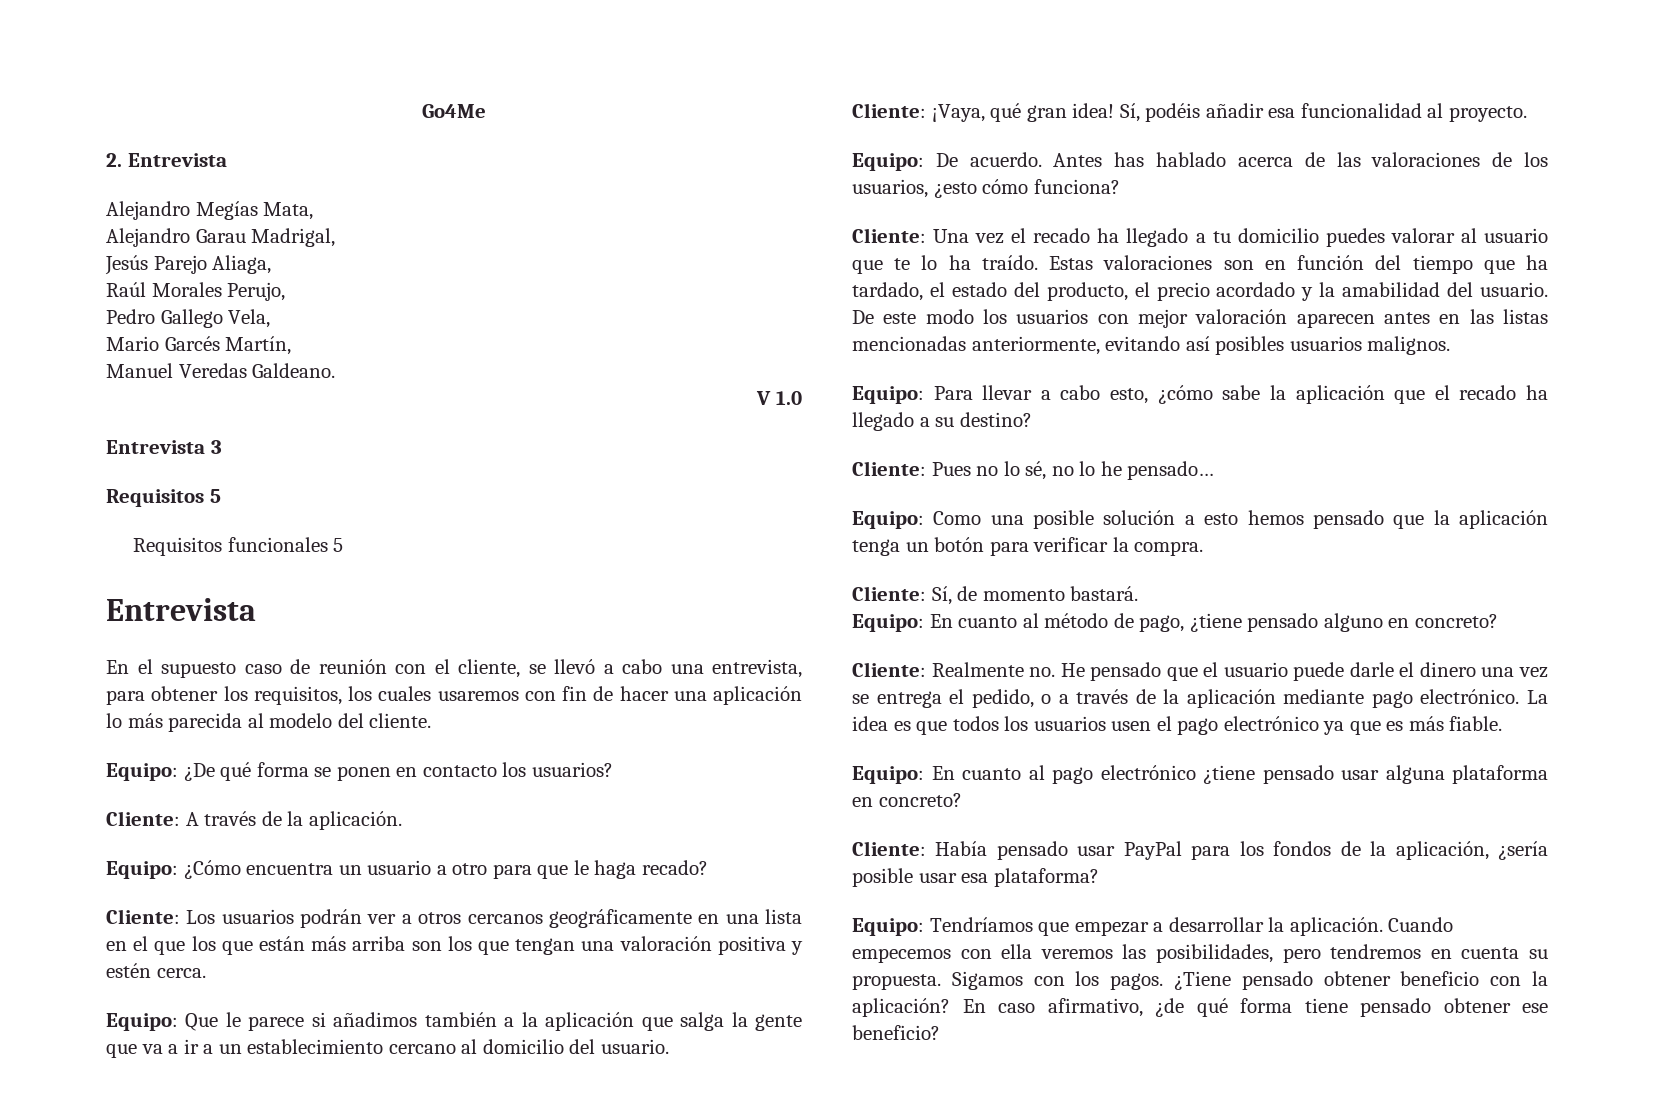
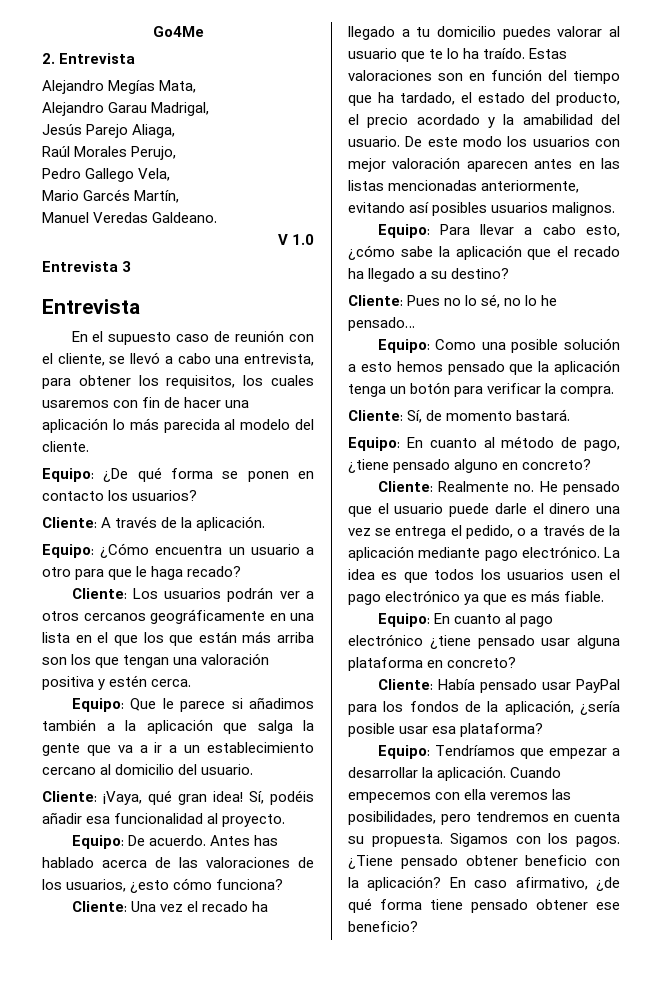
- Requisitos 5
- Requisitos funcionales 5

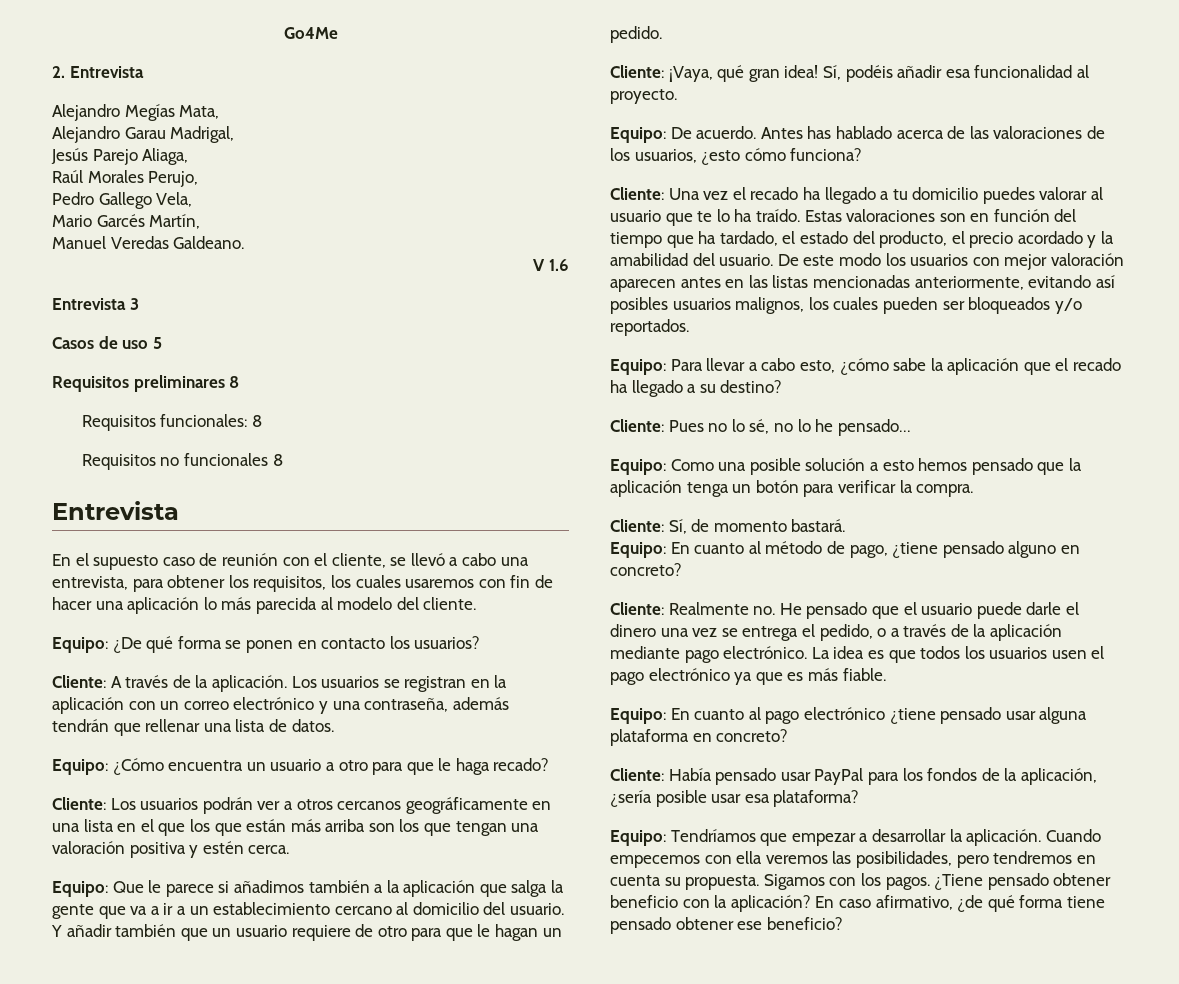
- V 1.0
+ V 1.6
+ Casos de uso 5
+ Requisitos preliminares 8
+ Requisitos funcionales: 8
+ Requisitos no funcionales 8
+ Los usuarios se registran en la aplicación con un correo electrónico y una contraseña, además tendrán que rellenar una lista de datos.
+ Y añadir también que un usuario requiere de otro para que le hagan un pedido.
- De este modo los usuarios con mejor valoración aparecen antes en las listas mencionadas anteriormente, evitando así posibles usuarios malignos.
+ De este modo los usuarios con mejor valoración aparecen antes en las listas mencionadas anteriormente, evitando así posibles usuarios malignos, los cuales pueden ser bloqueados y/o reportados.

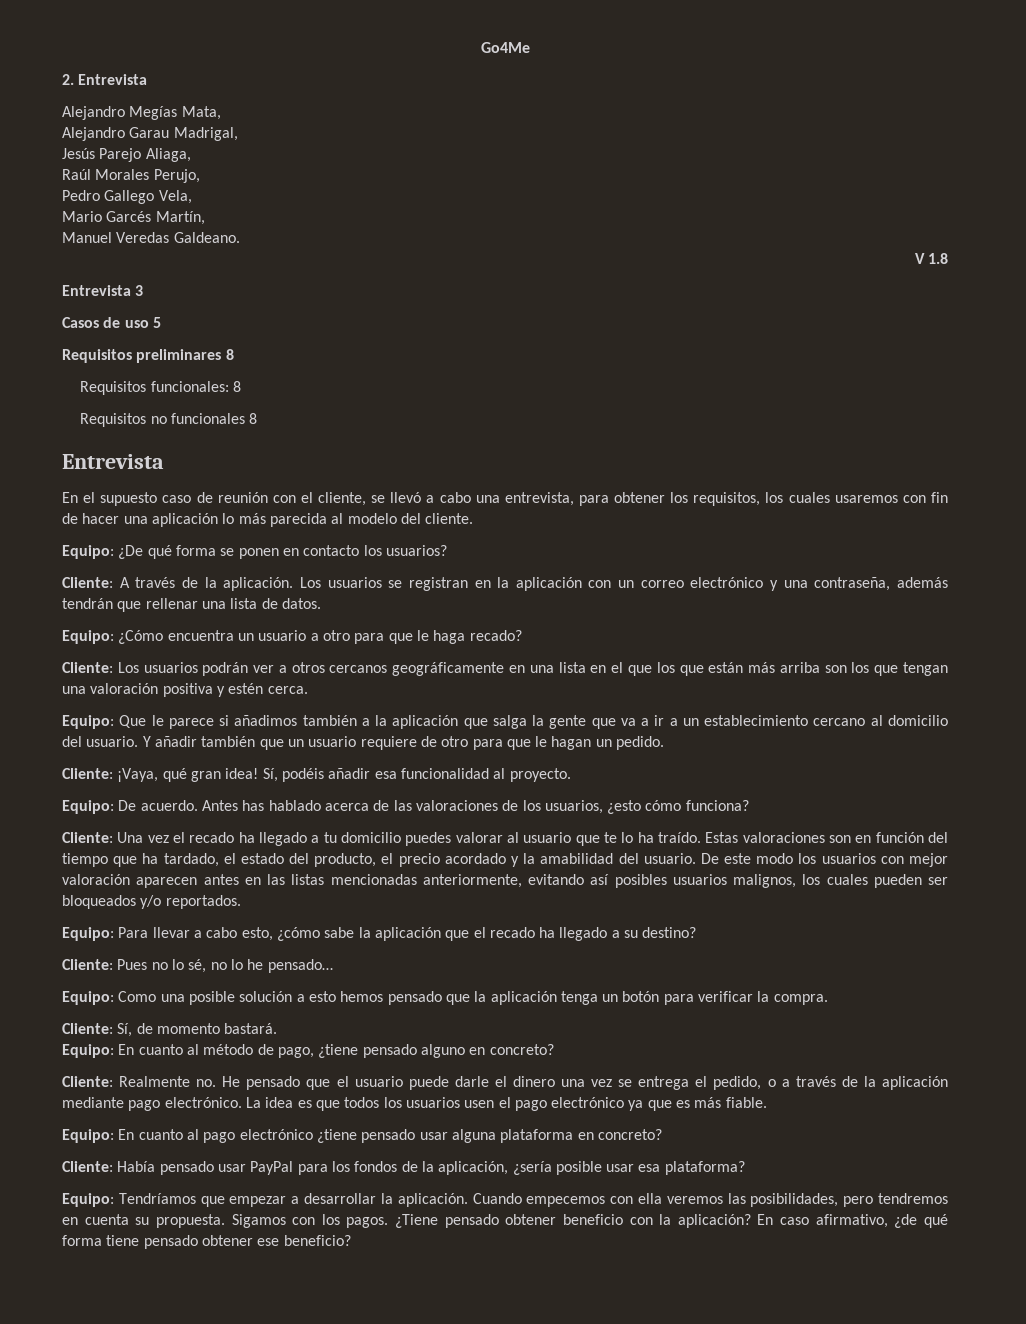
- V 1.6
+ V 1.8

